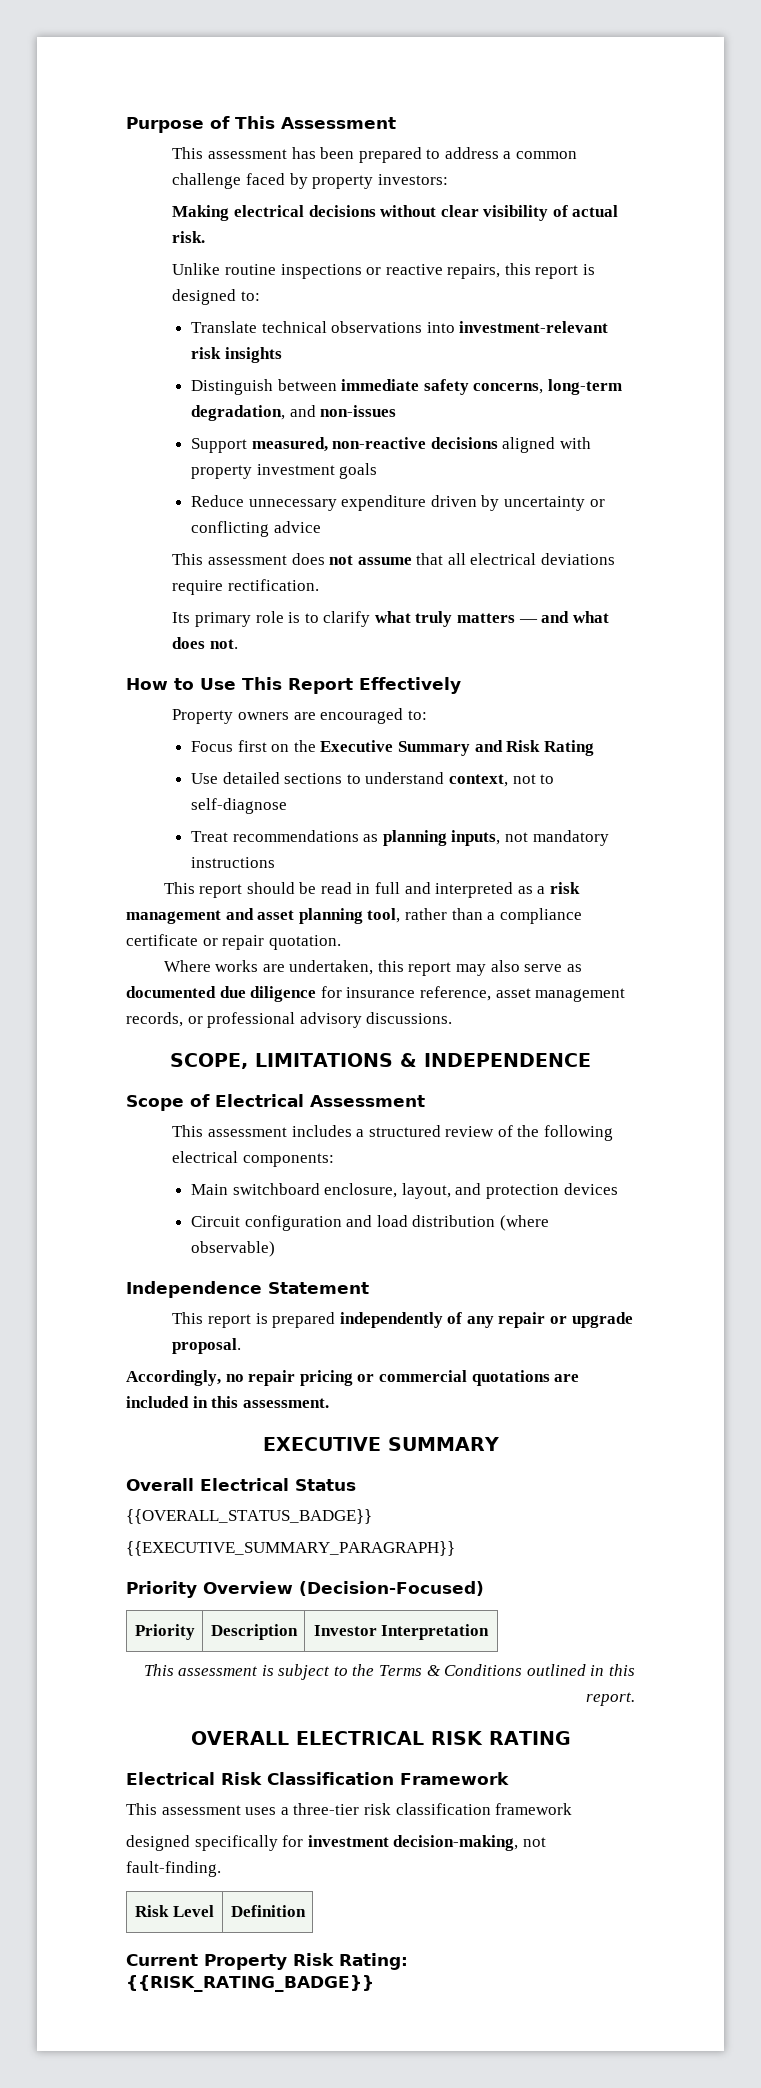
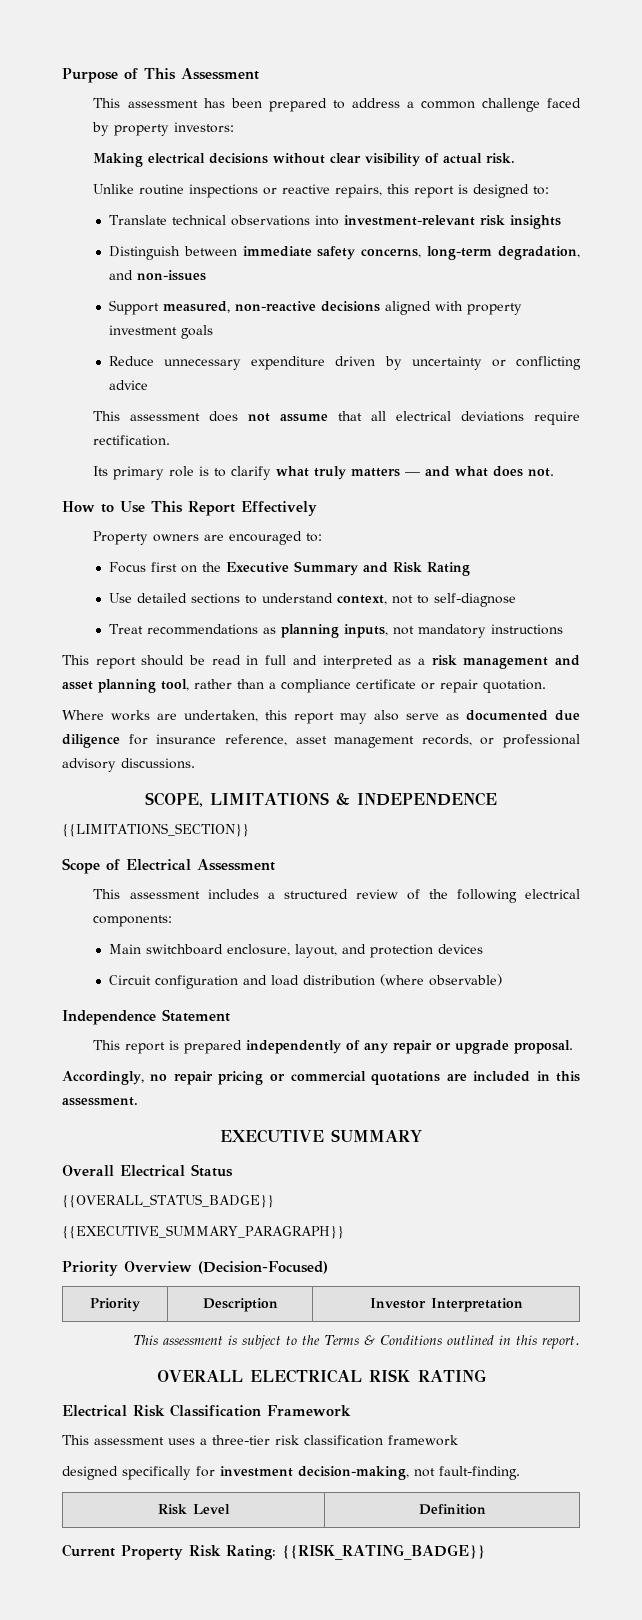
+ {{LIMITATIONS_SECTION}}

